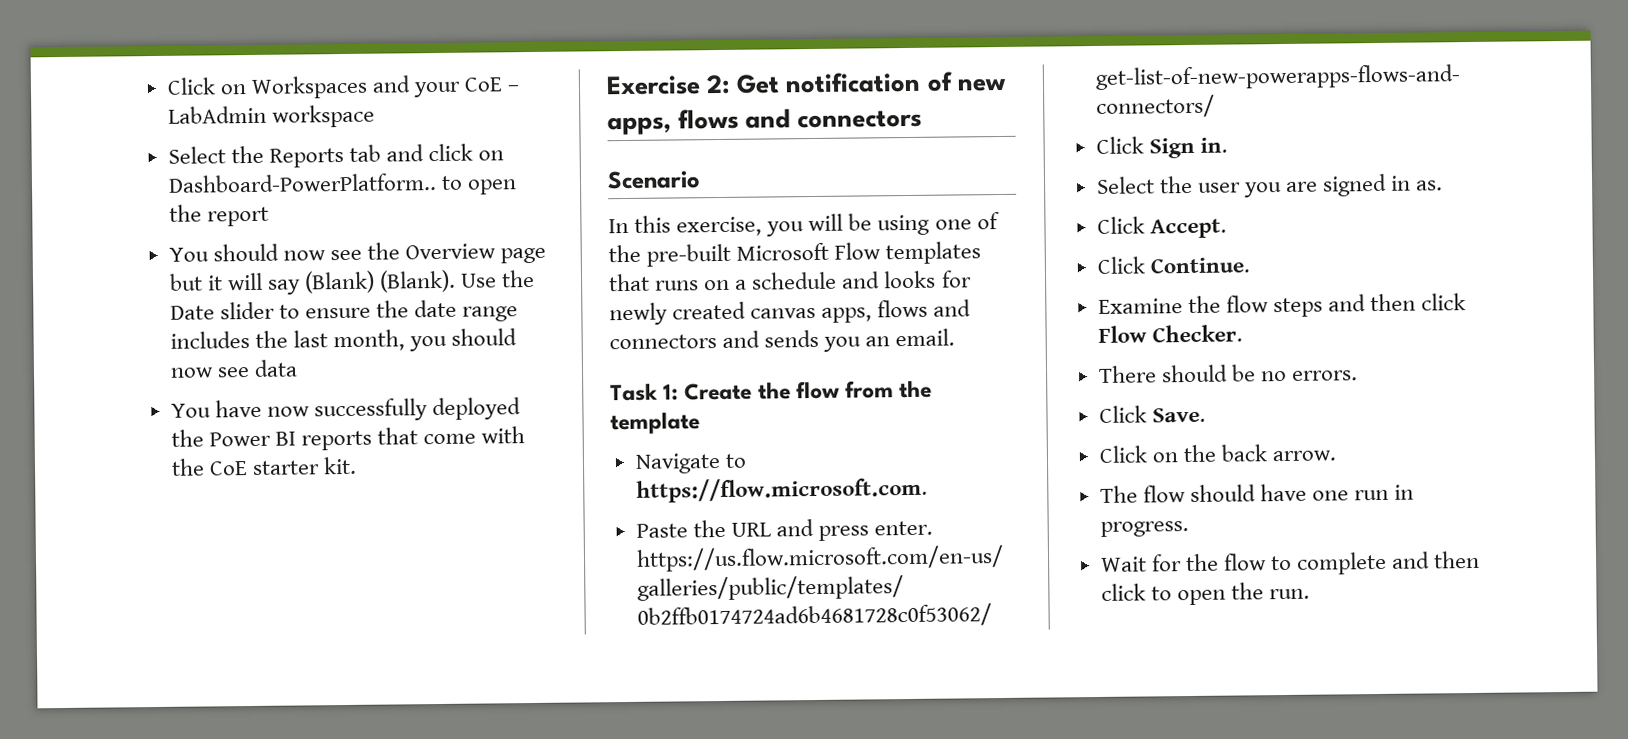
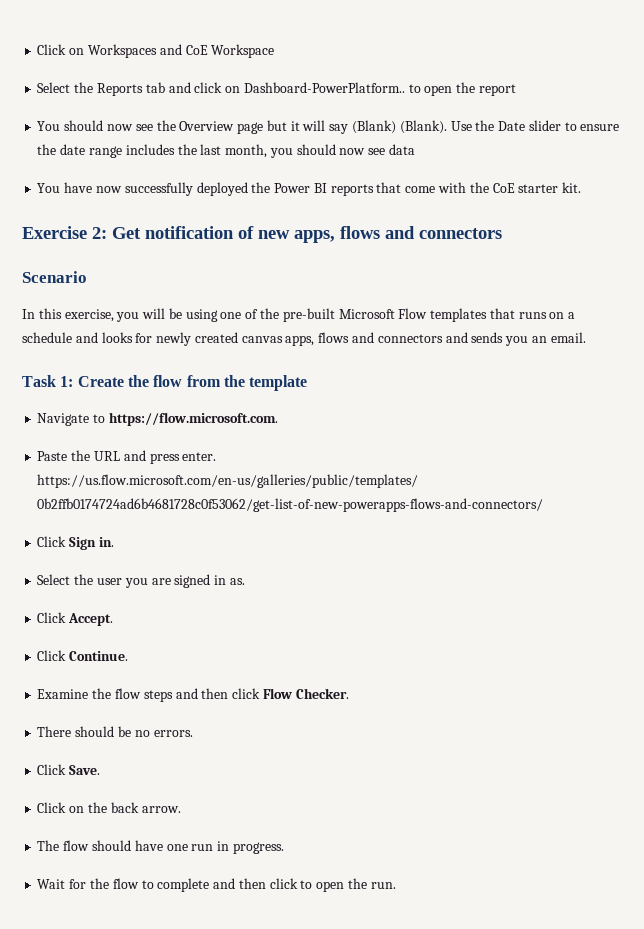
- Click on Workspaces and your CoE – LabAdmin workspace
+ Click on Workspaces and CoE Workspace

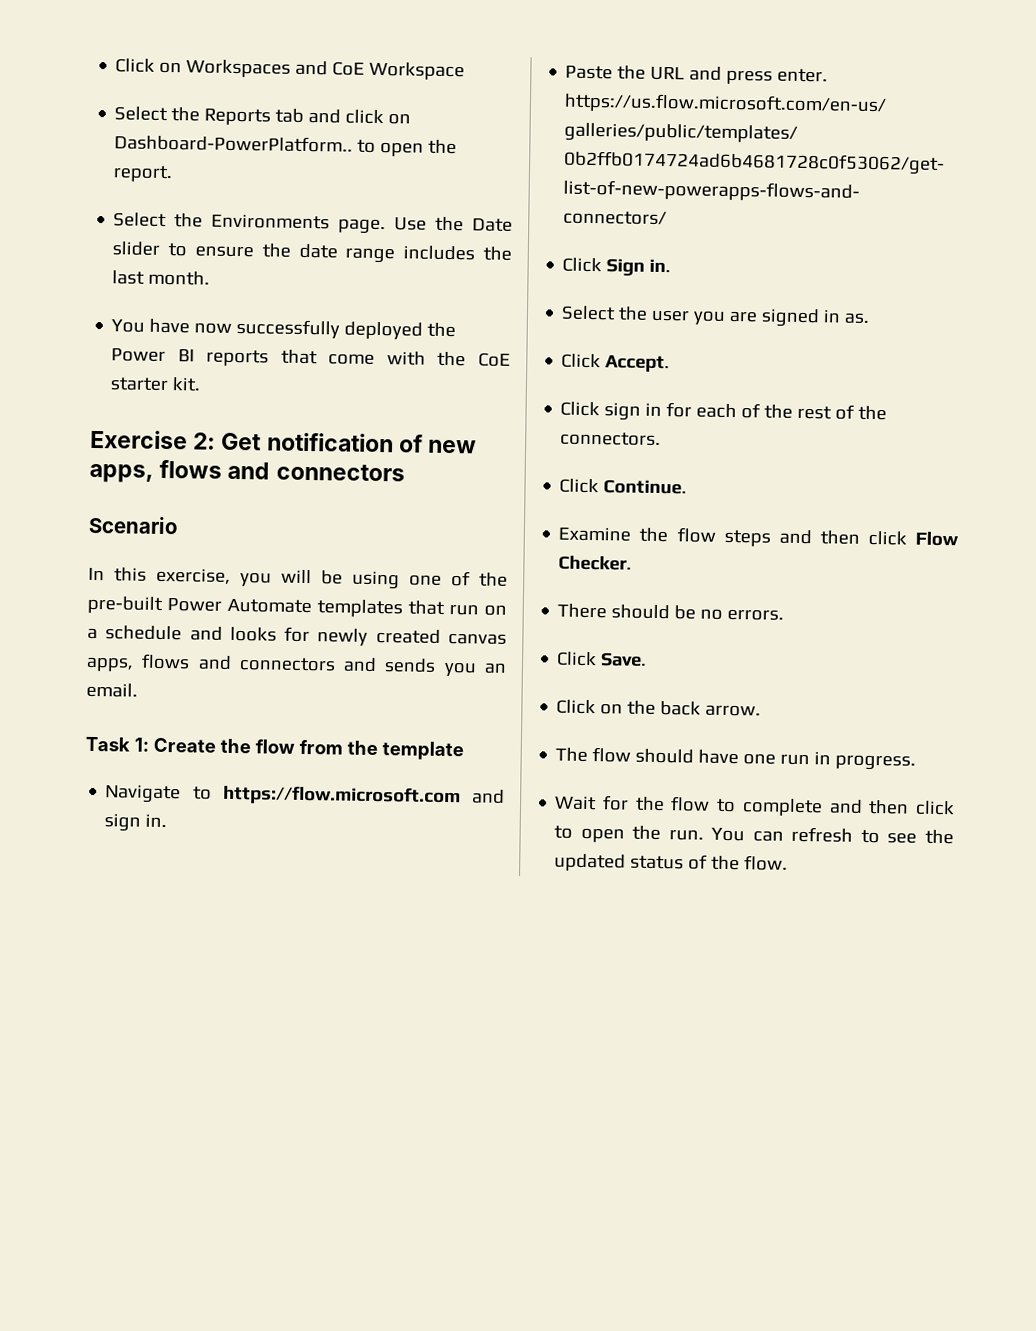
- Select the Reports tab and click on Dashboard-PowerPlatform.. to open the report
- You should now see the Overview page but it will say (Blank) (Blank).
+ Select the Reports tab and click on Dashboard-PowerPlatform.. to open the report.
+ Select the Environments page.
- Use the Date slider to ensure the date range includes the last month, you should now see data
+ Use the Date slider to ensure the date range includes the last month.
- In this exercise, you will be using one of the pre-built Microsoft Flow templates that runs on a schedule and looks for newly created canvas apps, flows and connectors and sends you an email.
+ In this exercise, you will be using one of the pre-built Power Automate templates that run on a schedule and looks for newly created canvas apps, flows and connectors and sends you an email.
- Navigate to https://flow.microsoft.com.
+ Navigate to https://flow.microsoft.com and sign in.
+ Click sign in for each of the rest of the connectors.
+ You can refresh to see the updated status of the flow.

